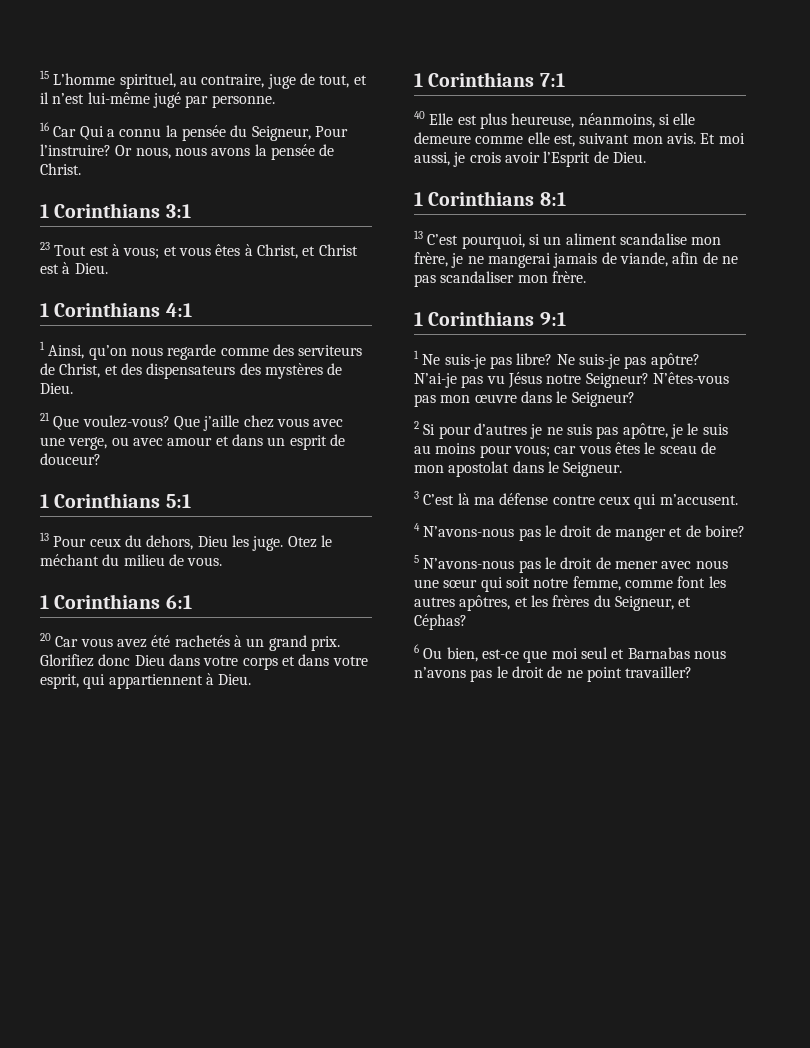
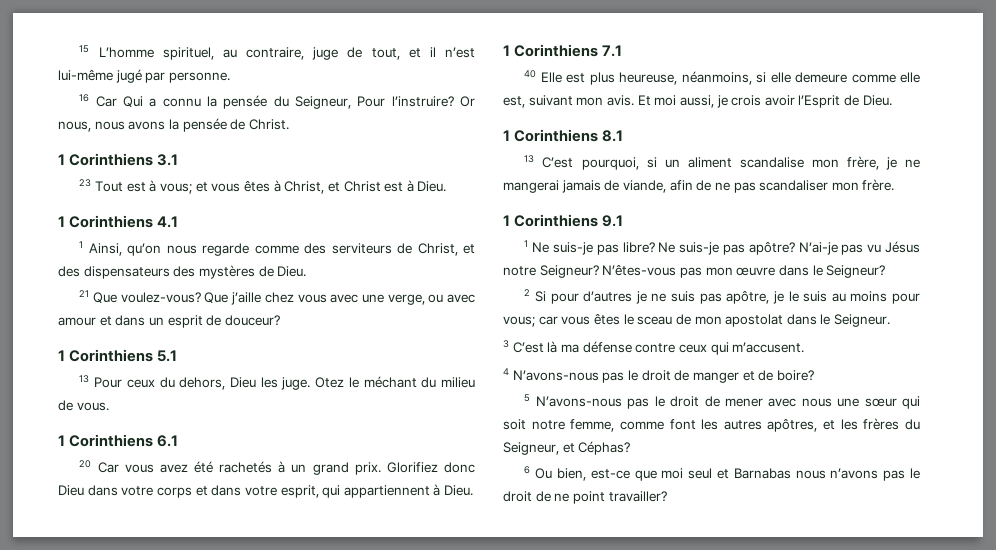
- 1 Corinthians 3:1
+ 1 Corinthiens 3.1
- 1 Corinthians 4:1
+ 1 Corinthiens 4.1
- 1 Corinthians 5:1
+ 1 Corinthiens 5.1
- 1 Corinthians 6:1
+ 1 Corinthiens 6.1
- 1 Corinthians 7:1
+ 1 Corinthiens 7.1
- 1 Corinthians 8:1
+ 1 Corinthiens 8.1
- 1 Corinthians 9:1
+ 1 Corinthiens 9.1

